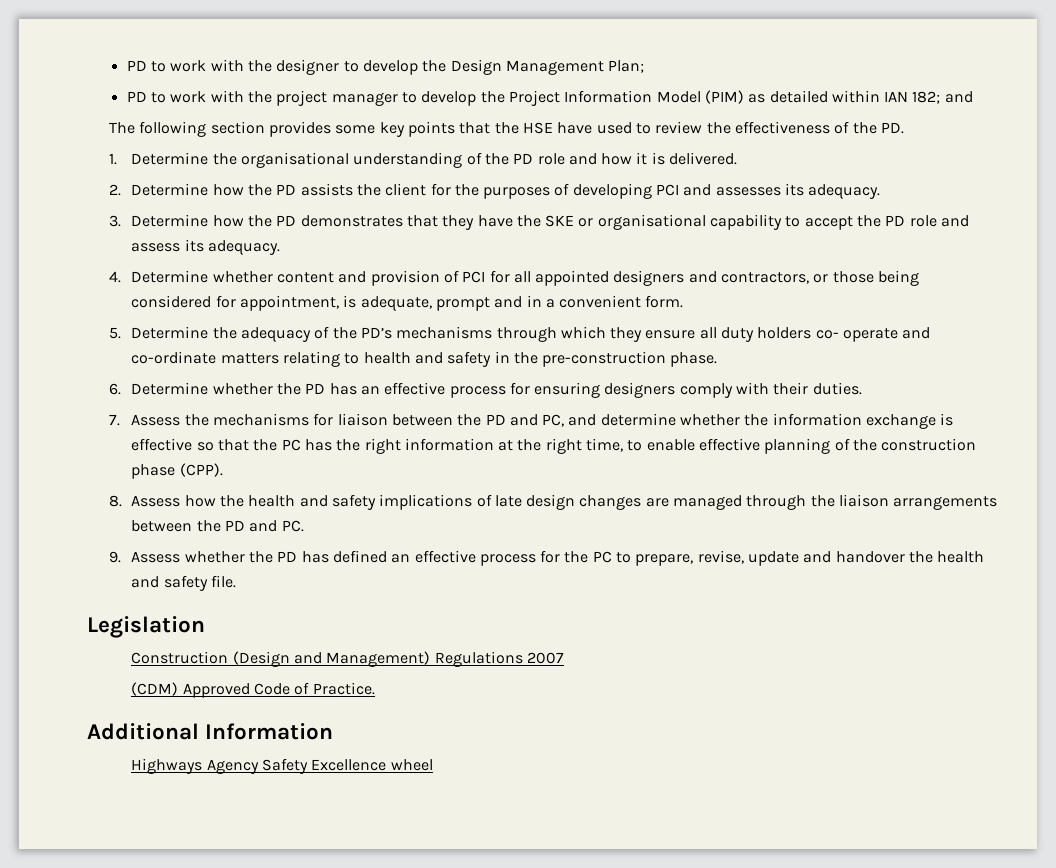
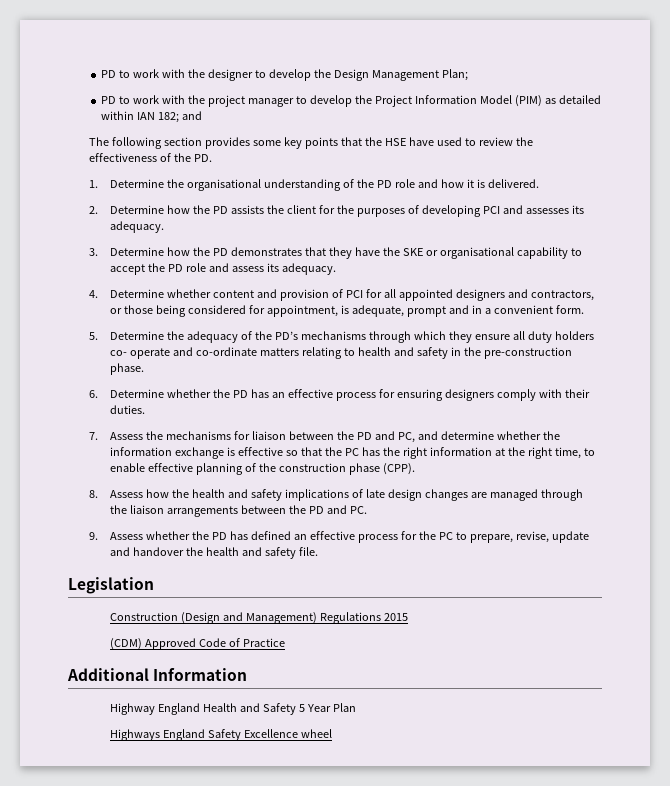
- Construction (Design and Management) Regulations 2007
+ Construction (Design and Management) Regulations 2015
- (CDM) Approved Code of Practice.
+ (CDM) Approved Code of Practice
+ Highway England Health and Safety 5 Year Plan
- Highways Agency Safety Excellence wheel
+ Highways England Safety Excellence wheel

